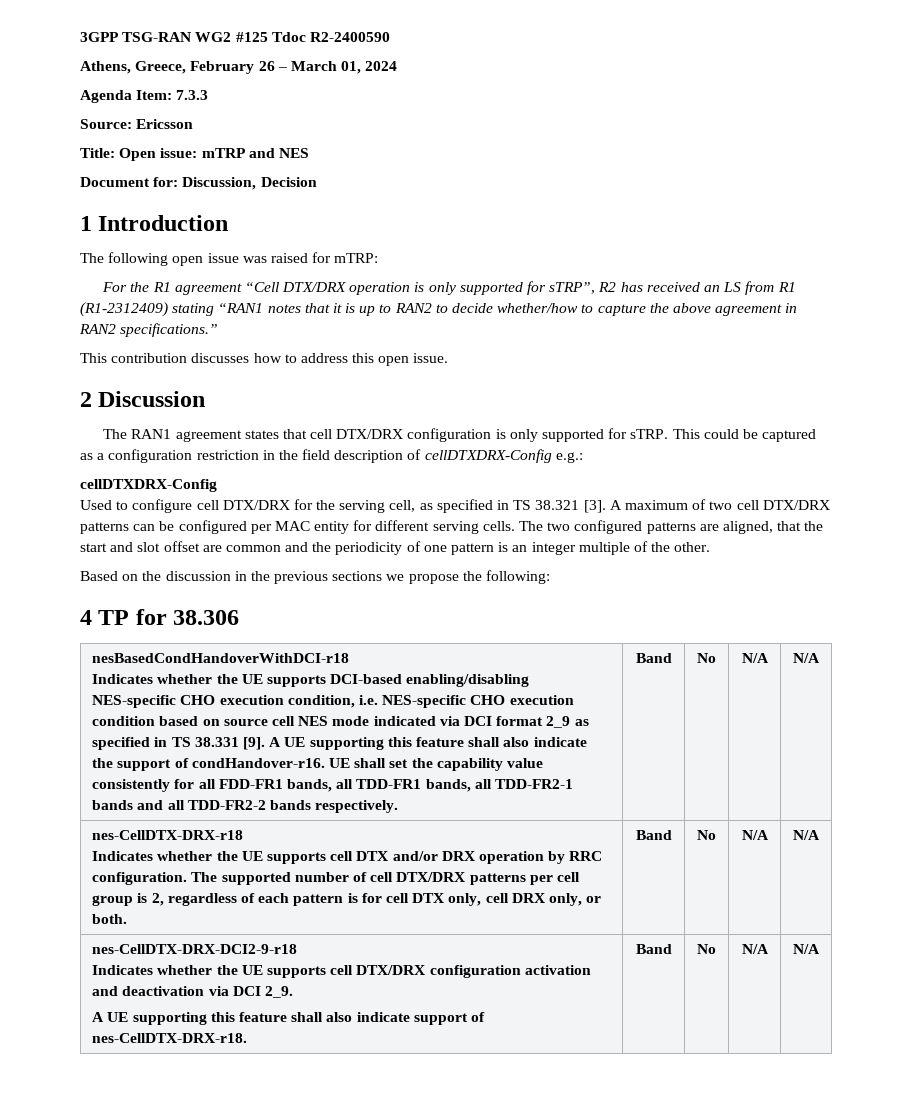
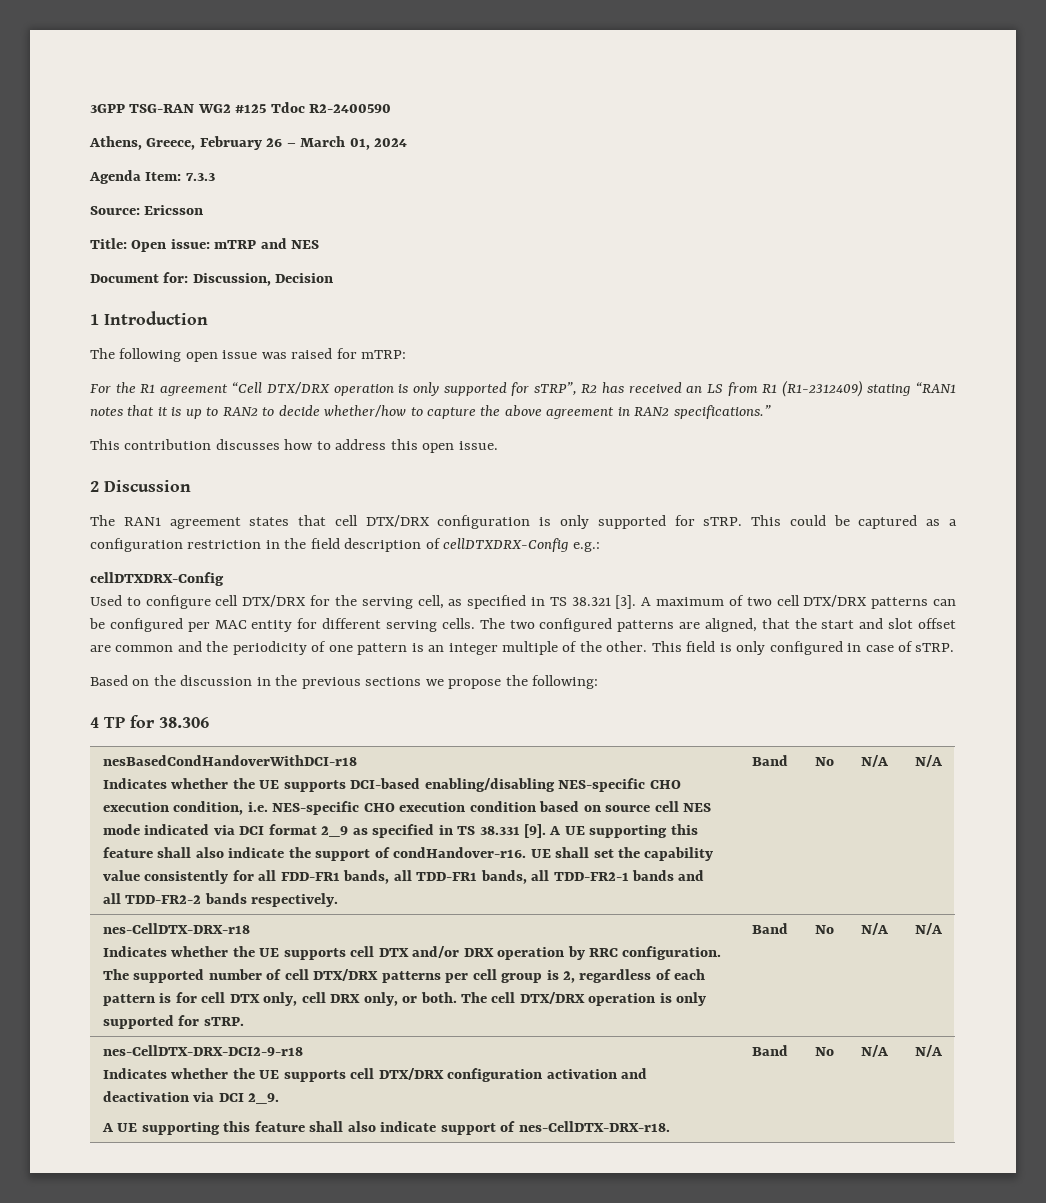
+ This field is only configured in case of sTRP.
+ The cell DTX/DRX operation is only supported for sTRP.

